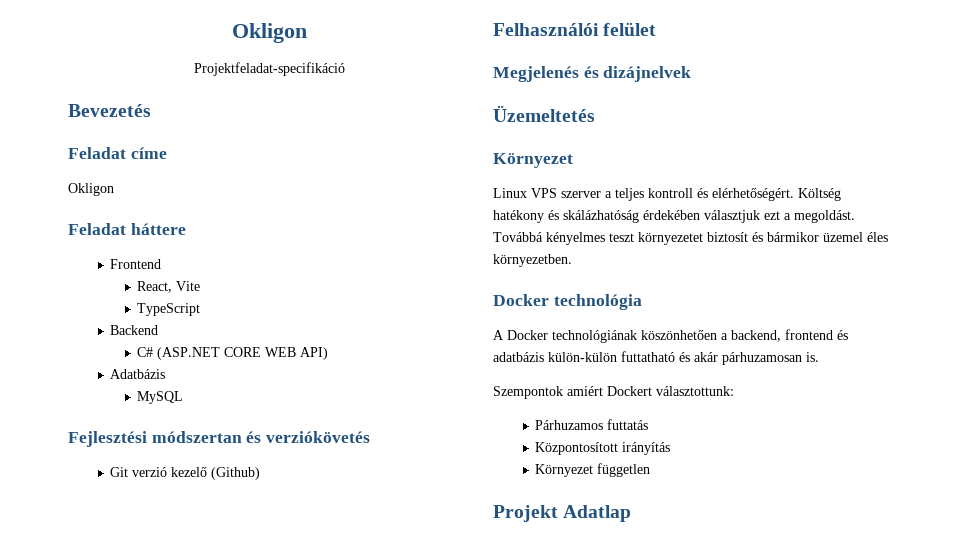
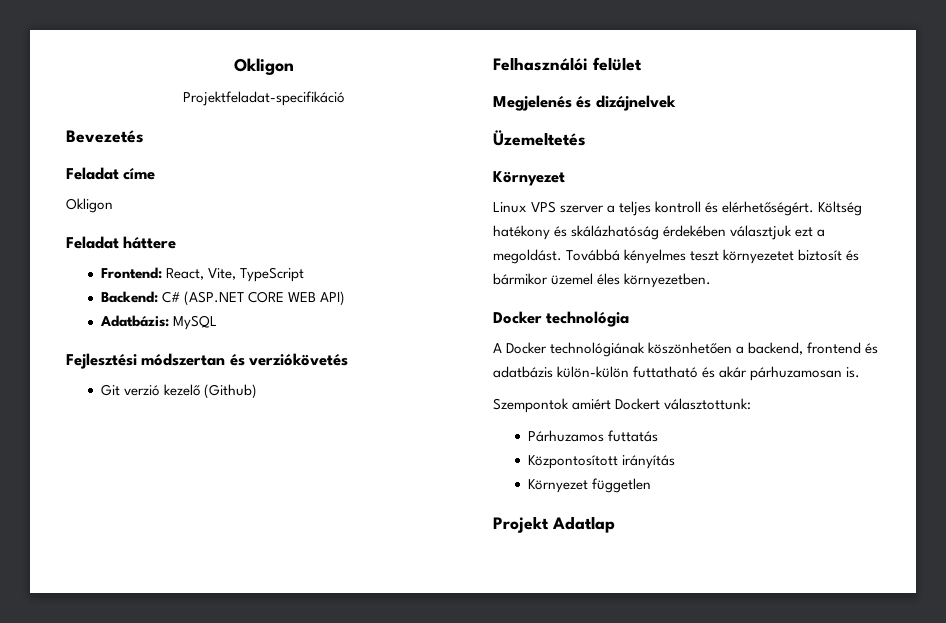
- Frontend
- React, Vite
- TypeScript
+ Frontend: React, Vite, TypeScript
- Backend
- C# (ASP.NET CORE WEB API)
+ Backend: C# (ASP.NET CORE WEB API)
- Adatbázis
- MySQL
+ Adatbázis: MySQL

